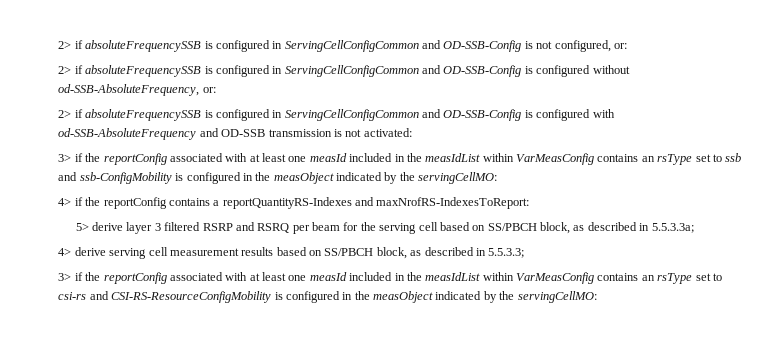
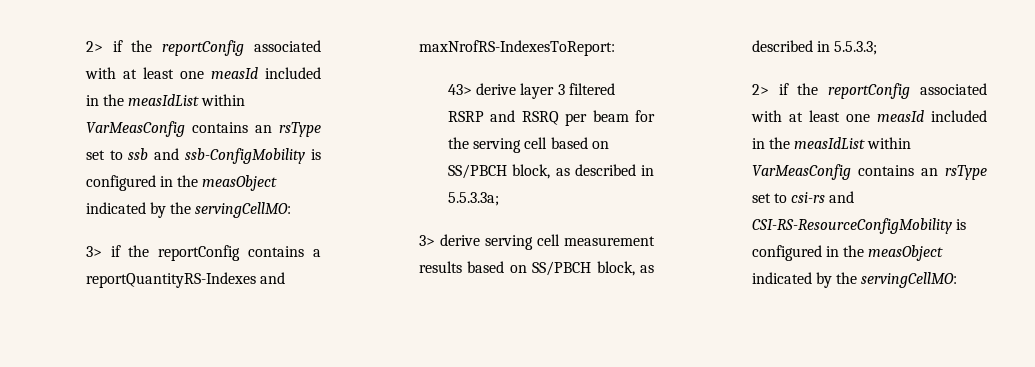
- 2> if absoluteFrequencySSB is configured in ServingCellConfigCommon and OD-SSB-Config is not configured, or:
- 2> if absoluteFrequencySSB is configured in ServingCellConfigCommon and OD-SSB-Config is configured without od-SSB-AbsoluteFrequency, or:
- 2> if absoluteFrequencySSB is configured in ServingCellConfigCommon and OD-SSB-Config is configured with od-SSB-AbsoluteFrequency and OD-SSB transmission is not activated:
- 3> if the reportConfig associated with at least one measId included in the measIdList within VarMeasConfig contains an rsType set to ssb and ssb-ConfigMobility is configured in the measObject indicated by the servingCellMO:
+ 2> if the reportConfig associated with at least one measId included in the measIdList within VarMeasConfig contains an rsType set to ssb and ssb-ConfigMobility is configured in the measObject indicated by the servingCellMO:
- 4> if the reportConfig contains a reportQuantityRS-Indexes and maxNrofRS-IndexesToReport:
+ 3> if the reportConfig contains a reportQuantityRS-Indexes and maxNrofRS-IndexesToReport:
- 5> derive layer 3 filtered RSRP and RSRQ per beam for the serving cell based on SS/PBCH block, as described in 5.5.3.3a;
+ 43> derive layer 3 filtered RSRP and RSRQ per beam for the serving cell based on SS/PBCH block, as described in 5.5.3.3a;
- 4> derive serving cell measurement results based on SS/PBCH block, as described in 5.5.3.3;
+ 3> derive serving cell measurement results based on SS/PBCH block, as described in 5.5.3.3;
- 3> if the reportConfig associated with at least one measId included in the measIdList within VarMeasConfig contains an rsType set to csi-rs and CSI-RS-ResourceConfigMobility is configured in the measObject indicated by the servingCellMO:
+ 2> if the reportConfig associated with at least one measId included in the measIdList within VarMeasConfig contains an rsType set to csi-rs and CSI-RS-ResourceConfigMobility is configured in the measObject indicated by the servingCellMO:

